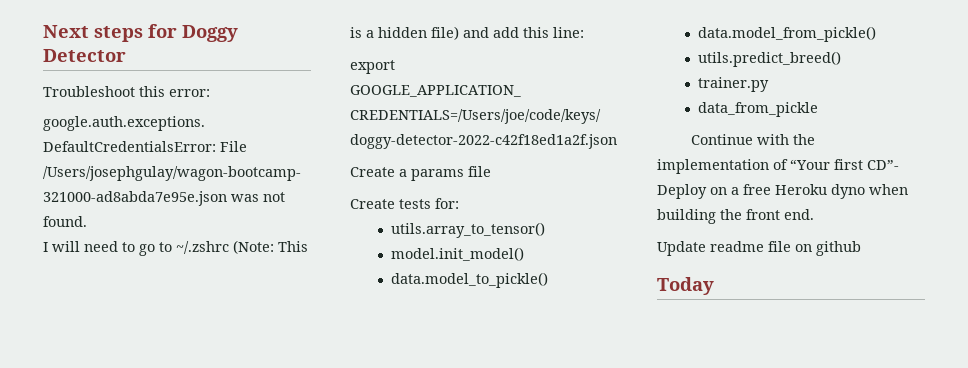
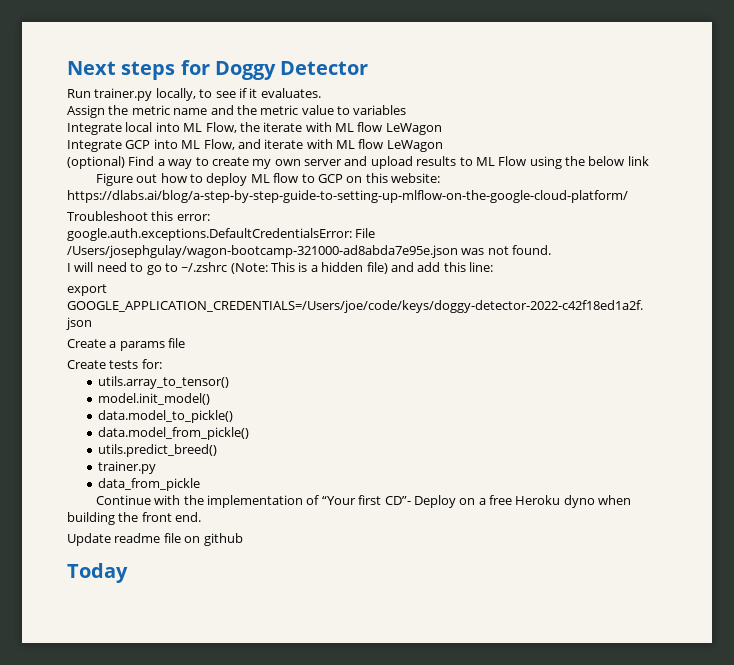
+ Run trainer.py locally, to see if it evaluates.
+ Assign the metric name and the metric value to variables
+ Integrate local into ML Flow, the iterate with ML flow LeWagon
+ Integrate GCP into ML Flow, and iterate with ML flow LeWagon
+ (optional) Find a way to create my own server and upload results to ML Flow using the below link
+ Figure out how to deploy ML flow to GCP on this website: https://dlabs.ai/blog/a-step-by-step-guide-to-setting-up-mlflow-on-the-google-cloud-platform/

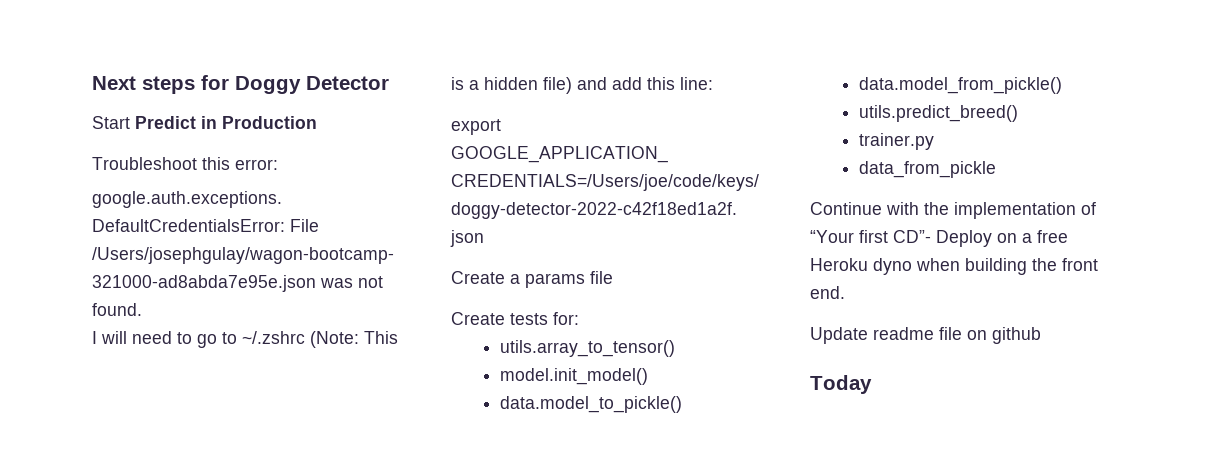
- Run trainer.py locally, to see if it evaluates.
- Assign the metric name and the metric value to variables
- Integrate local into ML Flow, the iterate with ML flow LeWagon
- Integrate GCP into ML Flow, and iterate with ML flow LeWagon
- (optional) Find a way to create my own server and upload results to ML Flow using the below link
- Figure out how to deploy ML flow to GCP on this website: https://dlabs.ai/blog/a-step-by-step-guide-to-setting-up-mlflow-on-the-google-cloud-platform/
+ Start Predict in Production

